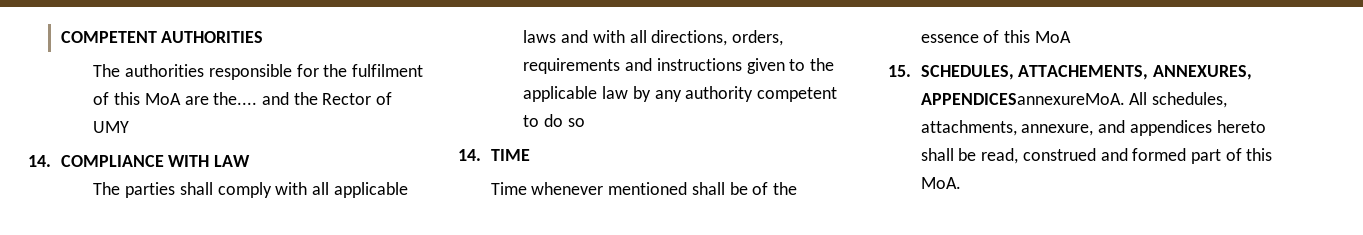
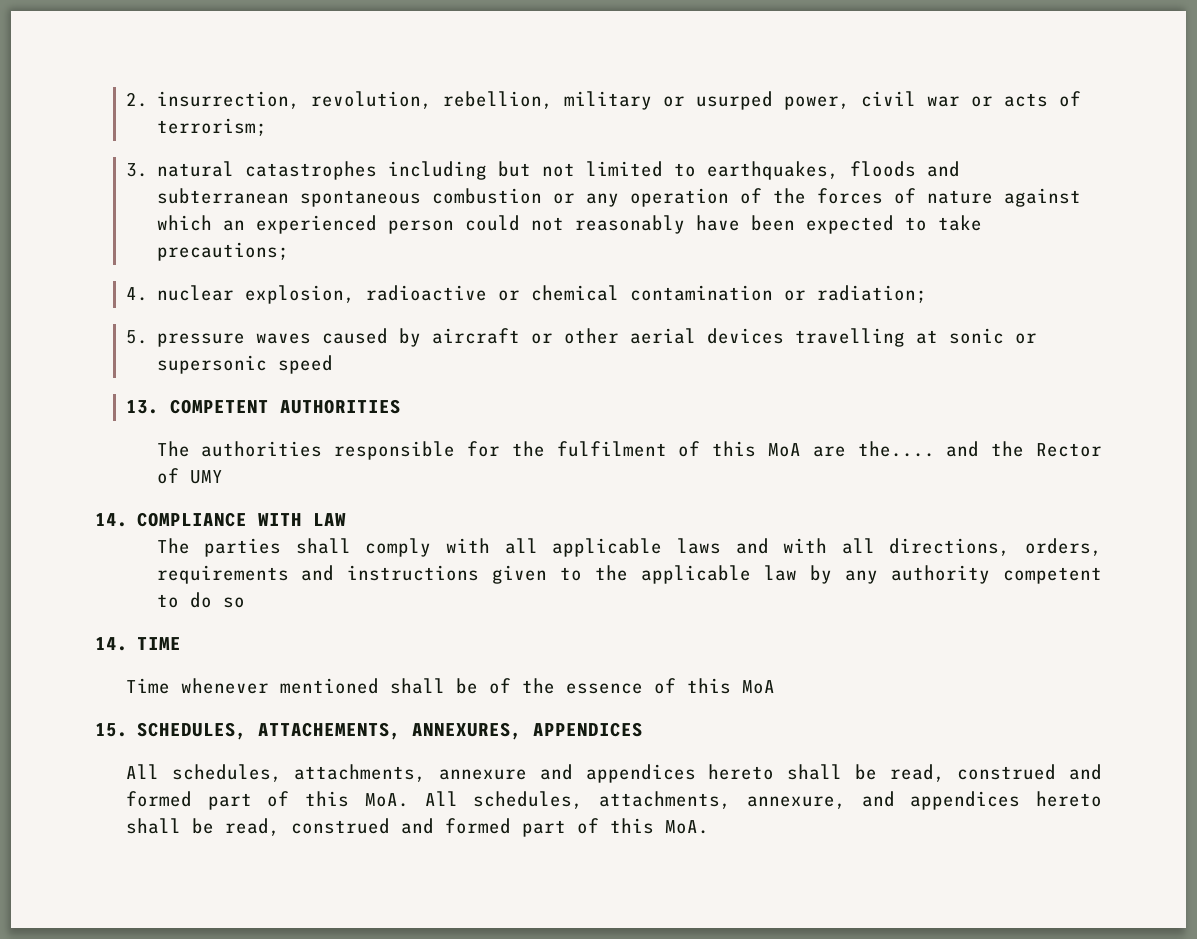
- COMPETENT AUTHORITIES
+ 2. insurrection, revolution, rebellion, military or usurped power, civil war or acts of terrorism;
+ 3. natural catastrophes including but not limited to earthquakes, floods and subterranean spontaneous combustion or any operation of the forces of nature against which an experienced person could not reasonably have been expected to take precautions;
+ 4. nuclear explosion, radioactive or chemical contamination or radiation;
+ 5. pressure waves caused by aircraft or other aerial devices travelling at sonic or supersonic speed
+ 13. COMPETENT AUTHORITIES
- 15. SCHEDULES, ATTACHEMENTS, ANNEXURES, APPENDICESannexureMoA. All schedules, attachments, annexure, and appendices hereto shall be read, construed and formed part of this MoA.
+ 15. SCHEDULES, ATTACHEMENTS, ANNEXURES, APPENDICES
+ All schedules, attachments, annexure and appendices hereto shall be read, construed and formed part of this MoA. All schedules, attachments, annexure, and appendices hereto shall be read, construed and formed part of this MoA.

